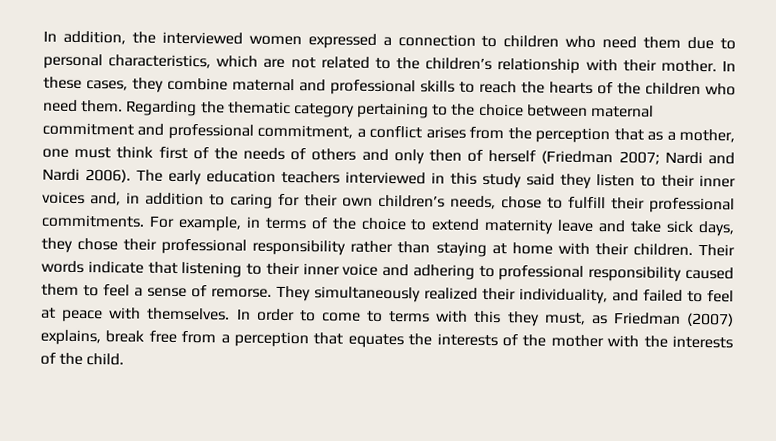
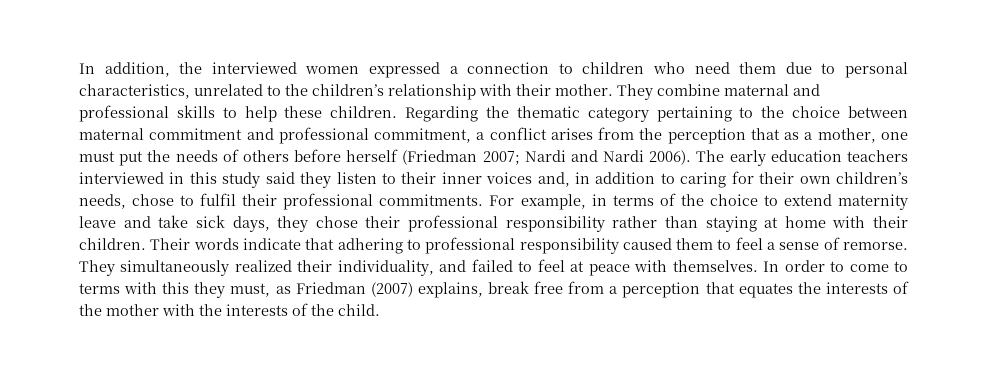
- In addition, the interviewed women expressed a connection to children who need them due to personal characteristics, which are not related to the children’s relationship with their mother.
+ In addition, the interviewed women expressed a connection to children who need them due to personal characteristics, unrelated to the children’s relationship with their mother.
- In these cases, they combine maternal and professional skills to reach the hearts of the children who need them.
+ They combine maternal and professional skills to help these children.
- Regarding the thematic category pertaining to the choice between maternal commitment and professional commitment, a conflict arises from the perception that as a mother, one must think first of the needs of others and only then of herself (Friedman 2007; Nardi and Nardi 2006).
+ Regarding the thematic category pertaining to the choice between maternal commitment and professional commitment, a conflict arises from the perception that as a mother, one must put the needs of others before herself (Friedman 2007; Nardi and Nardi 2006).
- The early education teachers interviewed in this study said they listen to their inner voices and, in addition to caring for their own children’s needs, chose to fulfill their professional commitments.
+ The early education teachers interviewed in this study said they listen to their inner voices and, in addition to caring for their own children’s needs, chose to fulfil their professional commitments.
- Their words indicate that listening to their inner voice and adhering to professional responsibility caused them to feel a sense of remorse.
+ Their words indicate that adhering to professional responsibility caused them to feel a sense of remorse.

